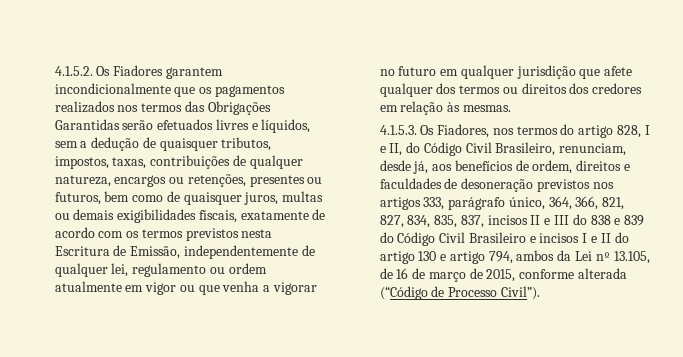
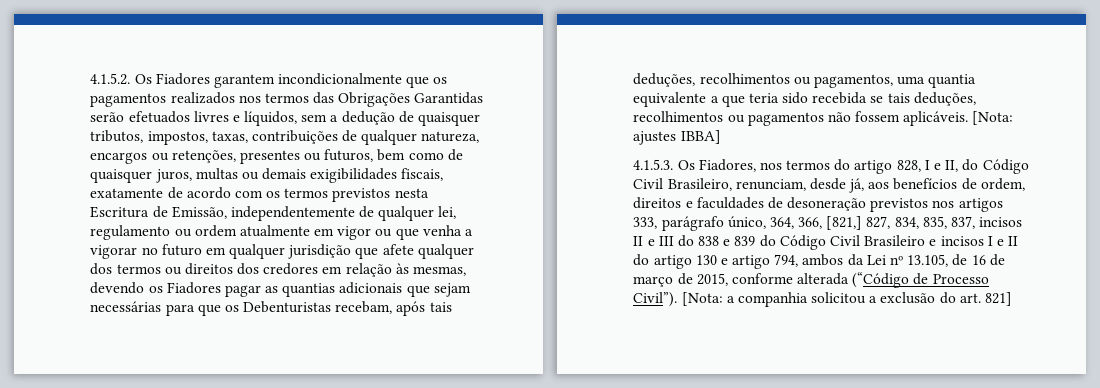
- 4.1.5.2. Os Fiadores garantem incondicionalmente que os pagamentos realizados nos termos das Obrigações Garantidas serão efetuados livres e líquidos, sem a dedução de quaisquer tributos, impostos, taxas, contribuições de qualquer natureza, encargos ou retenções, presentes ou futuros, bem como de quaisquer juros, multas ou demais exigibilidades fiscais, exatamente de acordo com os termos previstos nesta Escritura de Emissão, independentemente de qualquer lei, regulamento ou ordem atualmente em vigor ou que venha a vigorar no futuro em qualquer jurisdição que afete qualquer dos termos ou direitos dos credores em relação às mesmas.
+ 4.1.5.2. Os Fiadores garantem incondicionalmente que os pagamentos realizados nos termos das Obrigações Garantidas serão efetuados livres e líquidos, sem a dedução de quaisquer tributos, impostos, taxas, contribuições de qualquer natureza, encargos ou retenções, presentes ou futuros, bem como de quaisquer juros, multas ou demais exigibilidades fiscais, exatamente de acordo com os termos previstos nesta Escritura de Emissão, independentemente de qualquer lei, regulamento ou ordem atualmente em vigor ou que venha a vigorar no futuro em qualquer jurisdição que afete qualquer dos termos ou direitos dos credores em relação às mesmas, devendo os Fiadores pagar as quantias adicionais que sejam necessárias para que os Debenturistas recebam, após tais deduções, recolhimentos ou pagamentos, uma quantia equivalente a que teria sido recebida se tais deduções, recolhimentos ou pagamentos não fossem aplicáveis. [Nota: ajustes IBBA]
- 4.1.5.3. Os Fiadores, nos termos do artigo 828, I e II, do Código Civil Brasileiro, renunciam, desde já, aos benefícios de ordem, direitos e faculdades de desoneração previstos nos artigos 333, parágrafo único, 364, 366, 821, 827, 834, 835, 837, incisos II e III do 838 e 839 do Código Civil Brasileiro e incisos I e II do artigo 130 e artigo 794, ambos da Lei nº 13.105, de 16 de março de 2015, conforme alterada (“Código de Processo Civil”).
+ 4.1.5.3. Os Fiadores, nos termos do artigo 828, I e II, do Código Civil Brasileiro, renunciam, desde já, aos benefícios de ordem, direitos e faculdades de desoneração previstos nos artigos 333, parágrafo único, 364, 366, [821,] 827, 834, 835, 837, incisos II e III do 838 e 839 do Código Civil Brasileiro e incisos I e II do artigo 130 e artigo 794, ambos da Lei nº 13.105, de 16 de março de 2015, conforme alterada (“Código de Processo Civil”).
+ [Nota: a companhia solicitou a exclusão do art. 821]

